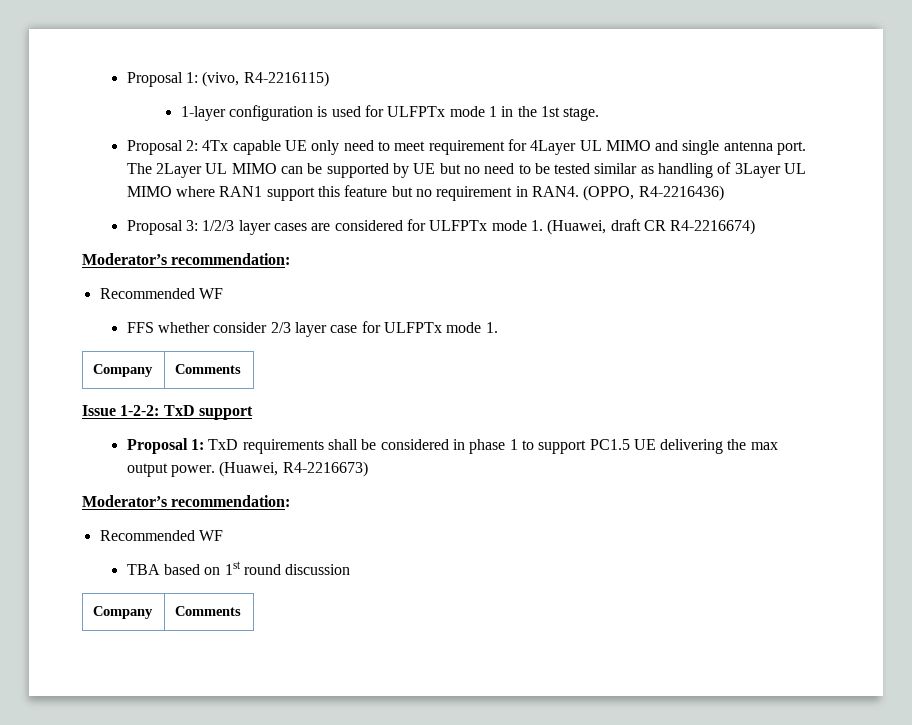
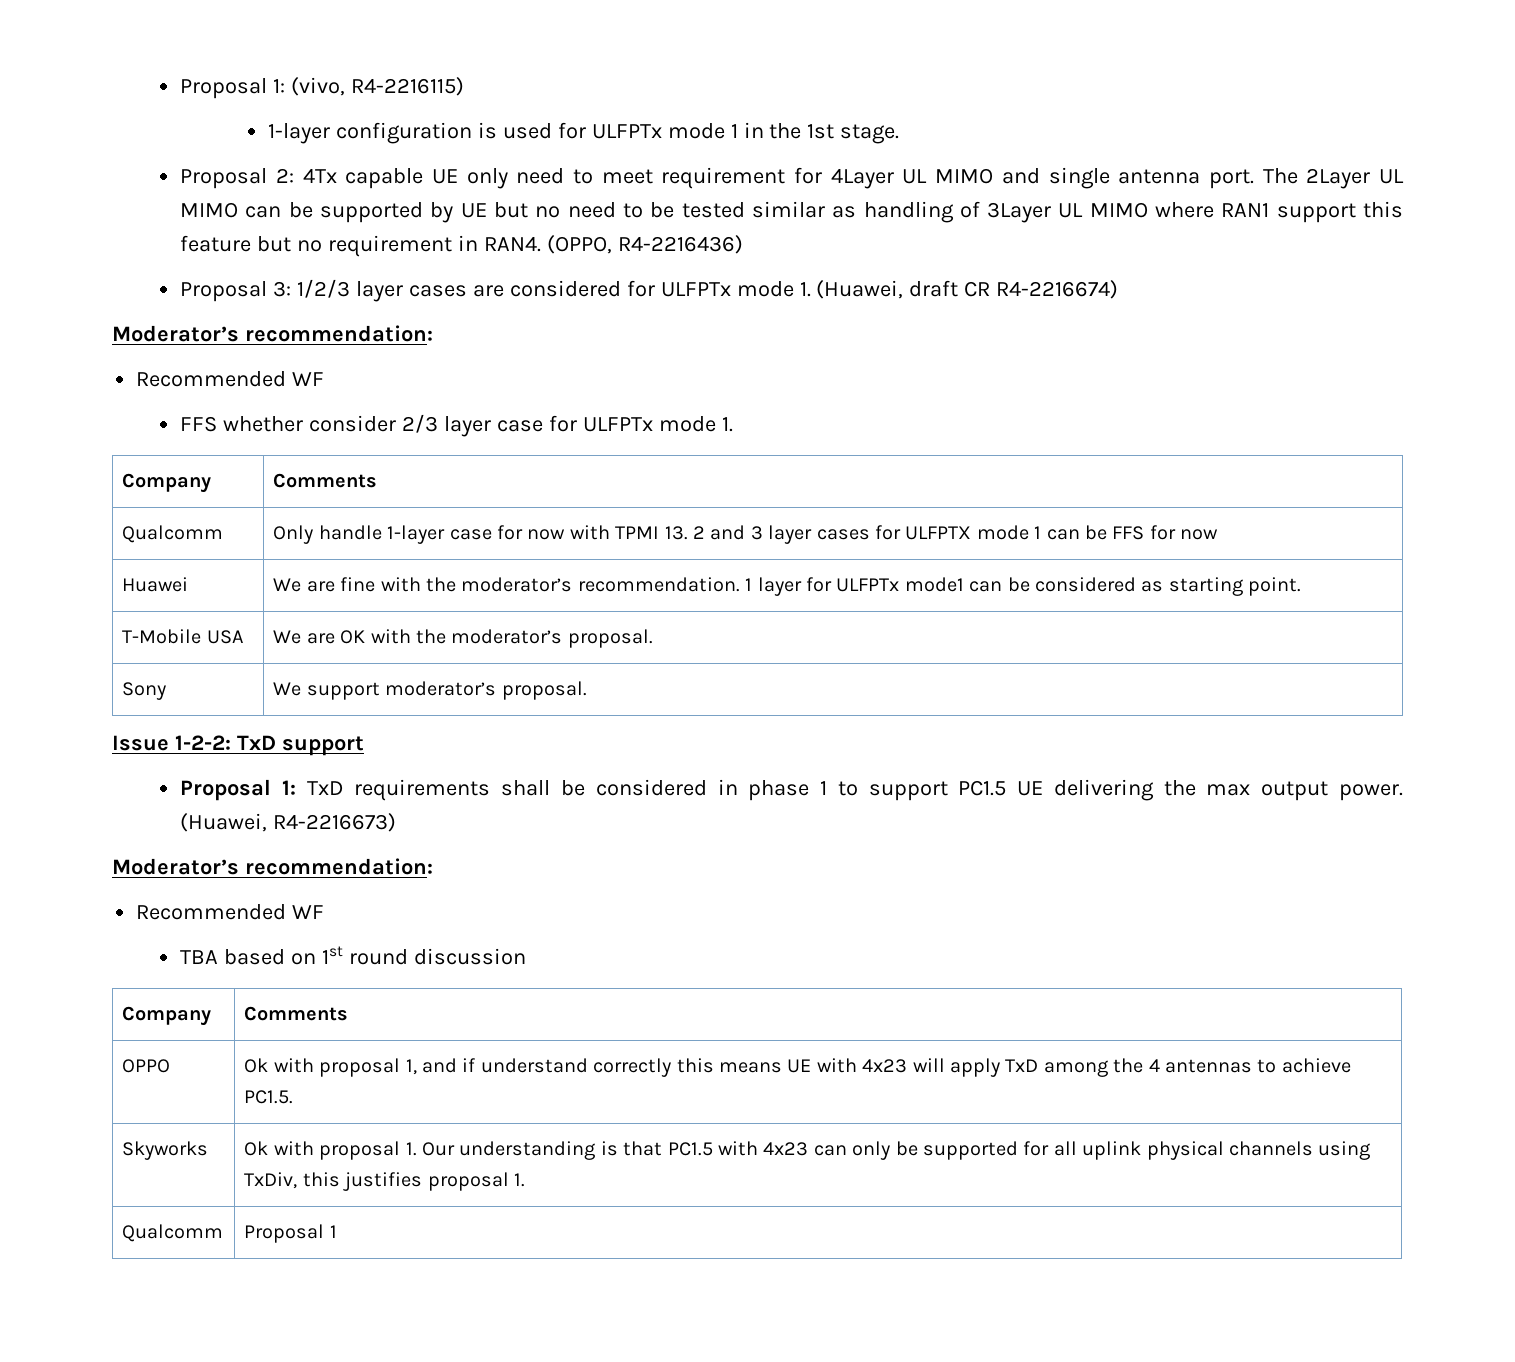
+ Qualcomm | Only handle 1-layer case for now with TPMI 13. 2 and 3 layer cases for ULFPTX mode 1 can be FFS for now
+ Huawei | We are fine with the moderator’s recommendation. 1 layer for ULFPTx mode1 can be considered as starting point.
+ T-Mobile USA | We are OK with the moderator’s proposal.
+ Sony | We support moderator’s proposal.
+ OPPO | Ok with proposal 1, and if understand correctly this means UE with 4x23 will apply TxD among the 4 antennas to achieve PC1.5.
+ Skyworks | Ok with proposal 1. Our understanding is that PC1.5 with 4x23 can only be supported for all uplink physical channels using TxDiv, this justifies proposal 1.
+ Qualcomm | Proposal 1

